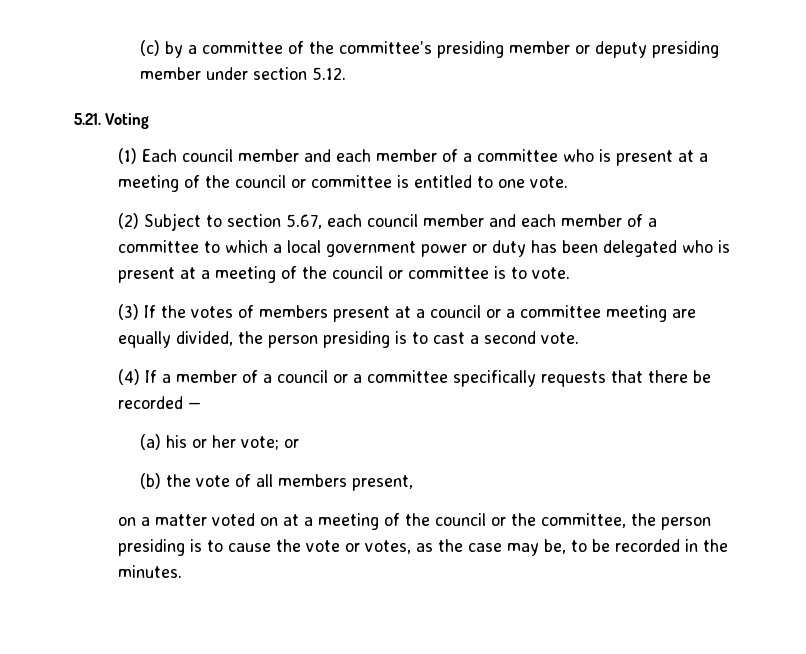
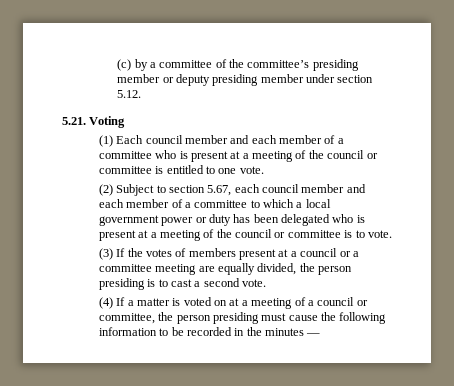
- (4) If a member of a council or a committee specifically requests that there be recorded —
- (a) his or her vote; or
- (b) the vote of all members present,
- on a matter voted on at a meeting of the council or the committee, the person presiding is to cause the vote or votes, as the case may be, to be recorded in the minutes.
+ (4) If a matter is voted on at a meeting of a council or committee, the person presiding must cause the following information to be recorded in the minutes —

